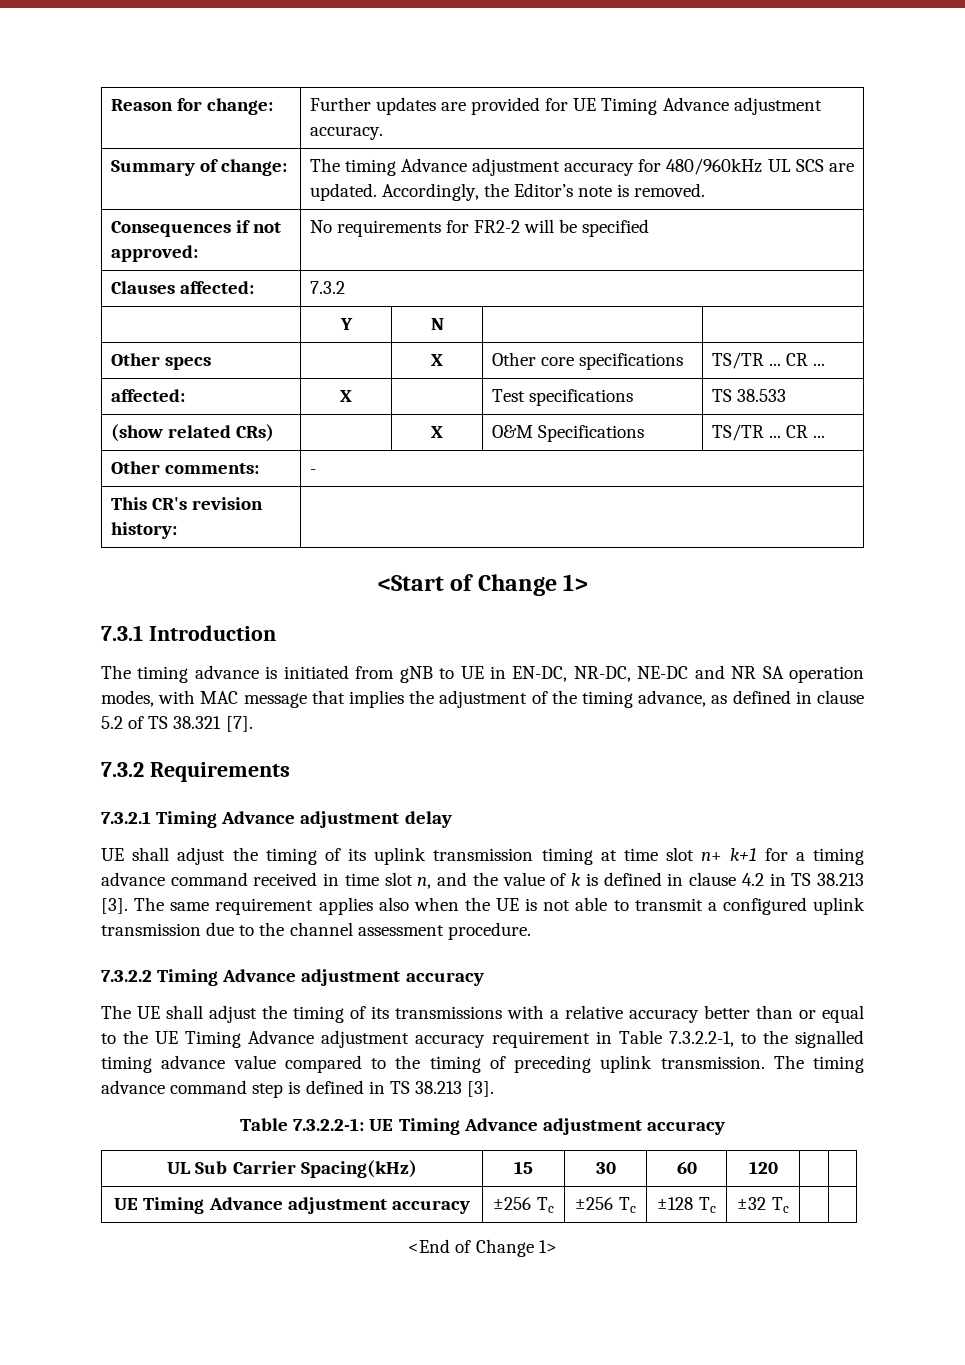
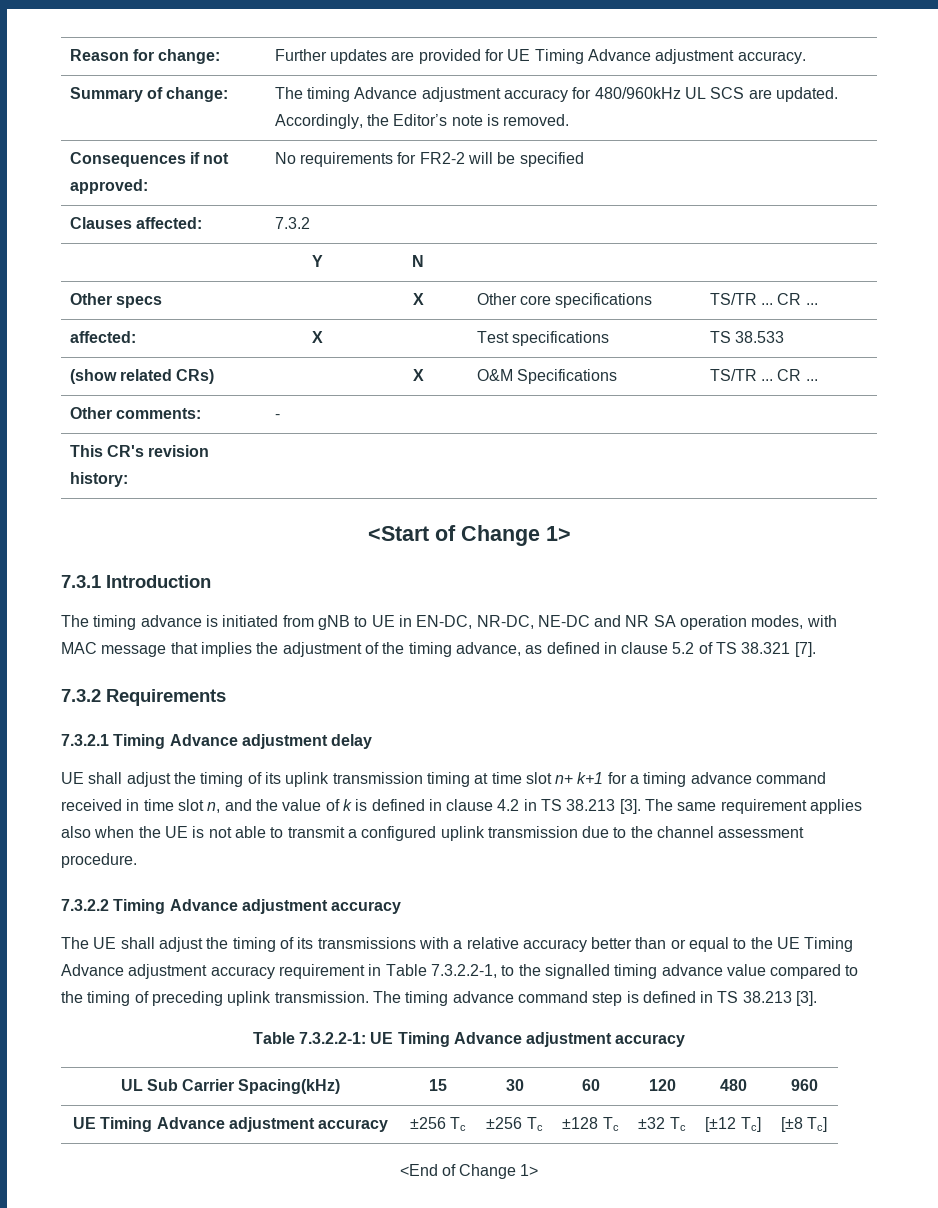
- UL Sub Carrier Spacing(kHz) | 15 | 30 | 60 | 120 | |
+ UL Sub Carrier Spacing(kHz) | 15 | 30 | 60 | 120 | 480 | 960
- UE Timing Advance adjustment accuracy | ±256 Tc | ±256 Tc | ±128 Tc | ±32 Tc | |
+ UE Timing Advance adjustment accuracy | ±256 Tc | ±256 Tc | ±128 Tc | ±32 Tc | [±12 Tc] | [±8 Tc]

